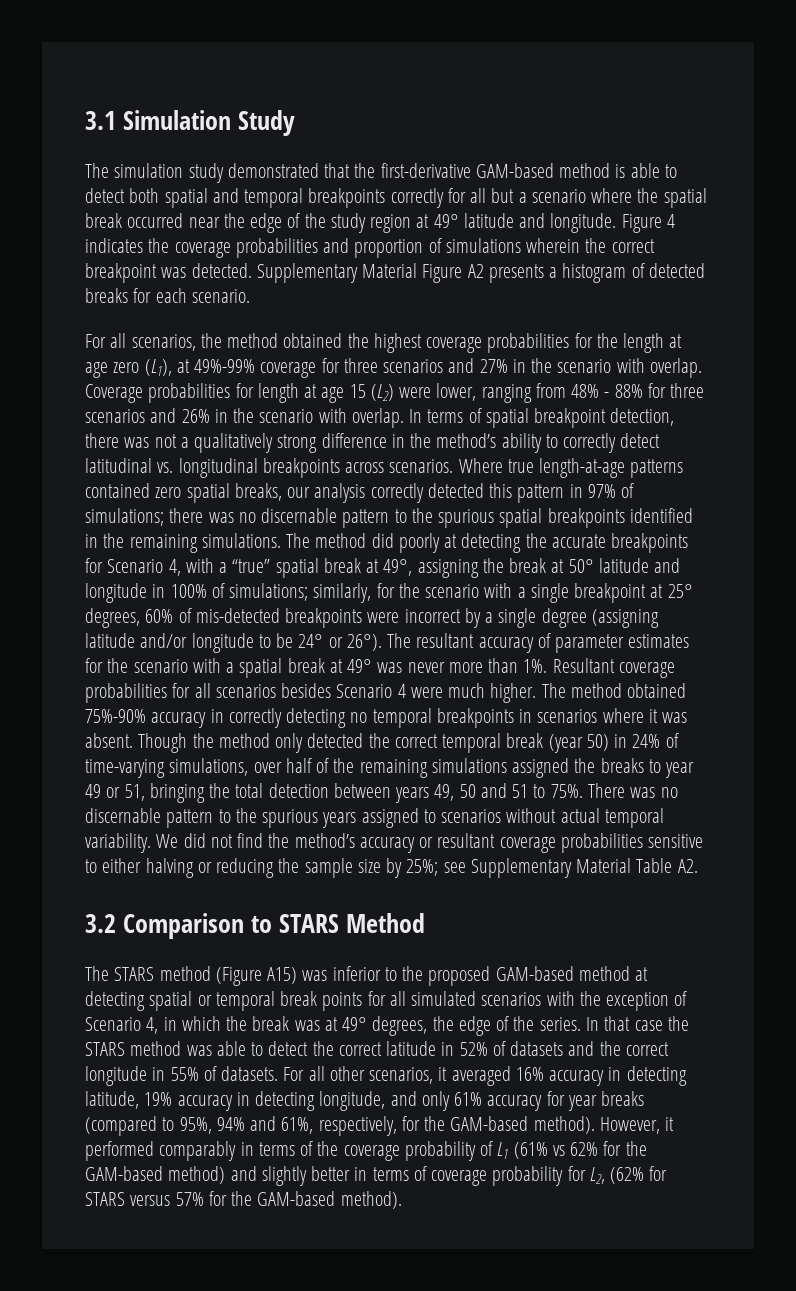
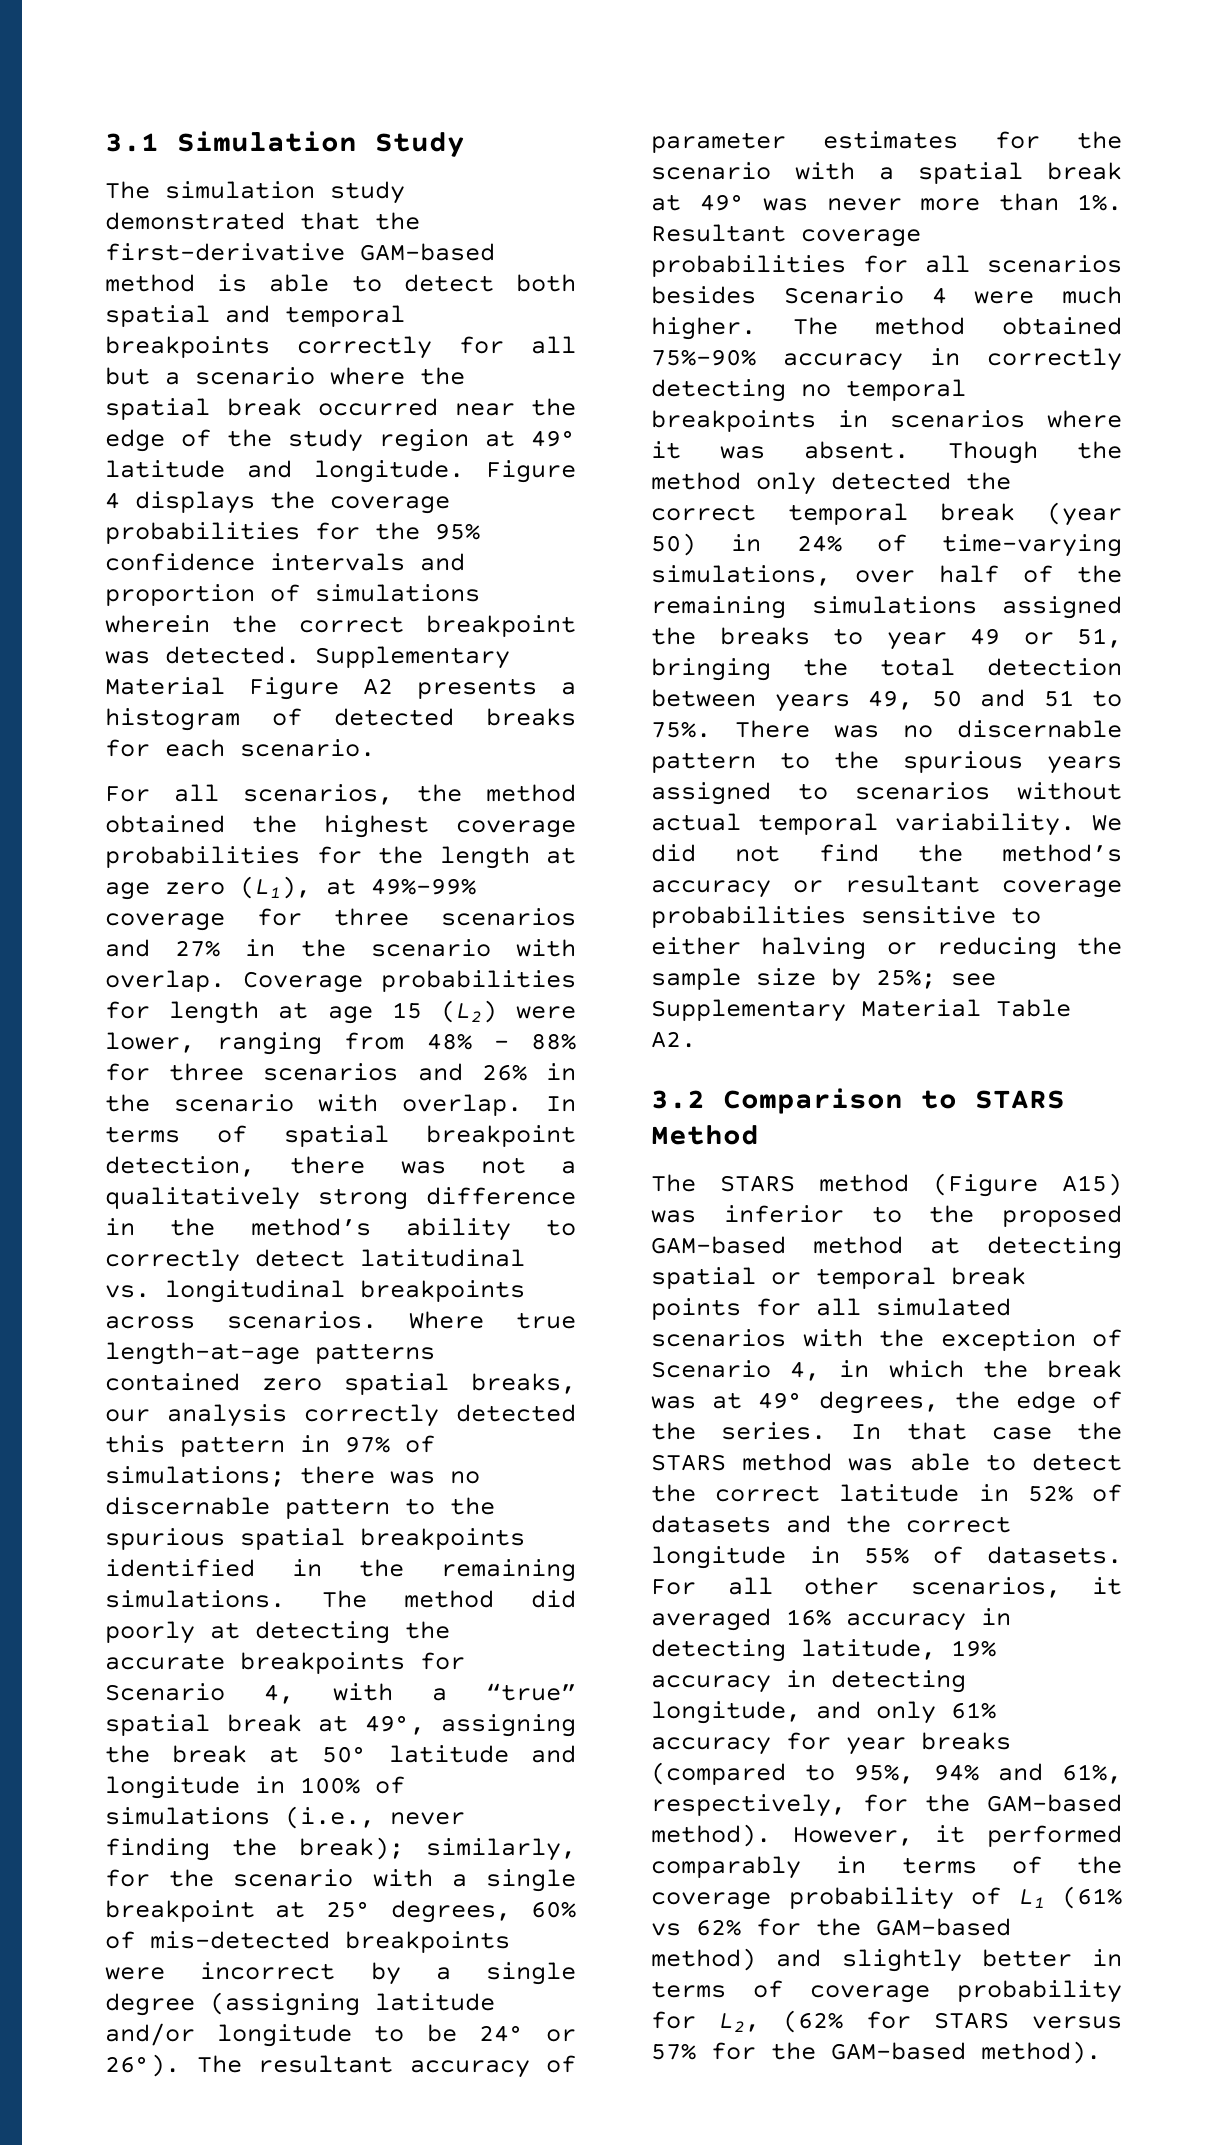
- Figure 4 indicates the coverage probabilities and proportion of simulations wherein the correct breakpoint was detected.
+ Figure 4 displays the coverage probabilities for the 95% confidence intervals and proportion of simulations wherein the correct breakpoint was detected.
- The method did poorly at detecting the accurate breakpoints for Scenario 4, with a “true” spatial break at 49°, assigning the break at 50° latitude and longitude in 100% of simulations; similarly, for the scenario with a single breakpoint at 25° degrees, 60% of mis-detected breakpoints were incorrect by a single degree (assigning latitude and/or longitude to be 24° or 26°).
+ The method did poorly at detecting the accurate breakpoints for Scenario 4, with a “true” spatial break at 49°, assigning the break at 50° latitude and longitude in 100% of simulations (i.e., never finding the break); similarly, for the scenario with a single breakpoint at 25° degrees, 60% of mis-detected breakpoints were incorrect by a single degree (assigning latitude and/or longitude to be 24° or 26°).

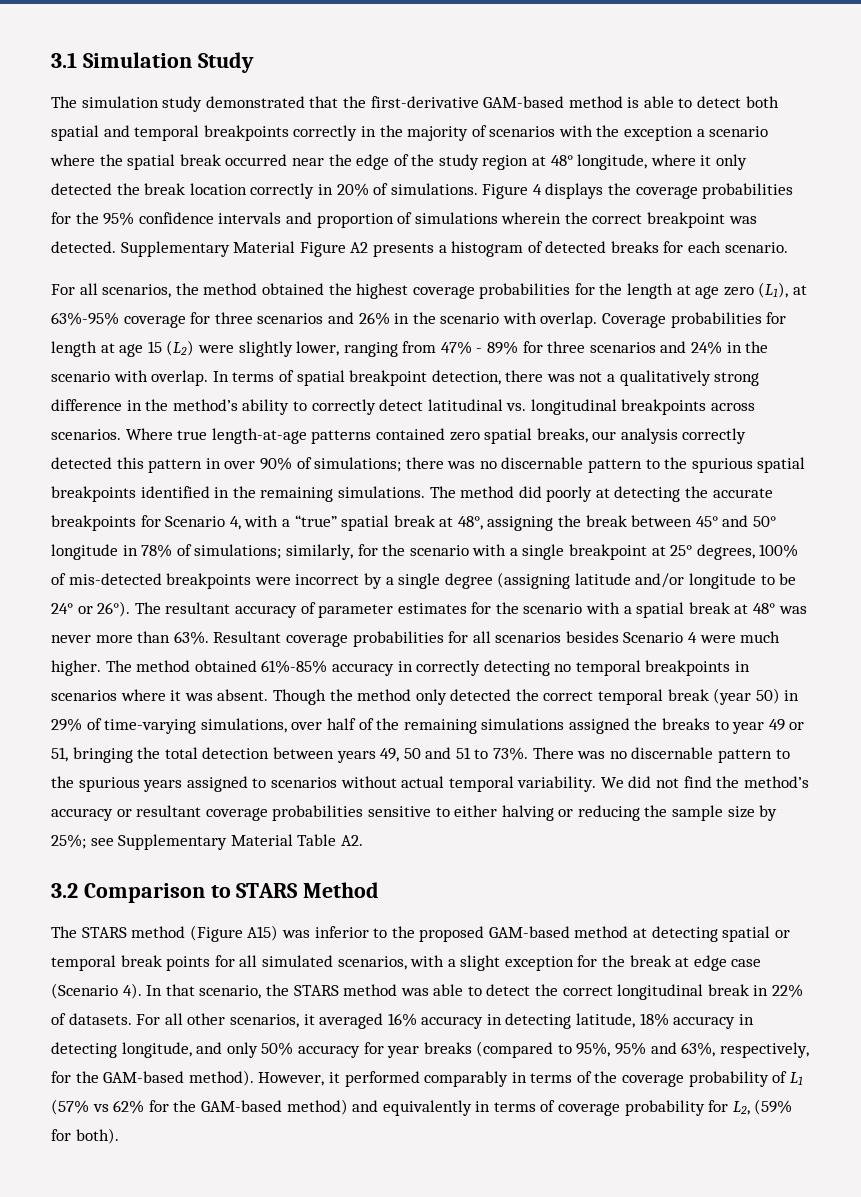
- The simulation study demonstrated that the first-derivative GAM-based method is able to detect both spatial and temporal breakpoints correctly for all but a scenario where the spatial break occurred near the edge of the study region at 49° latitude and longitude.
+ The simulation study demonstrated that the first-derivative GAM-based method is able to detect both spatial and temporal breakpoints correctly in the majority of scenarios with the exception a scenario where the spatial break occurred near the edge of the study region at 48° longitude, where it only detected the break location correctly in 20% of simulations.
- For all scenarios, the method obtained the highest coverage probabilities for the length at age zero (L1), at 49%-99% coverage for three scenarios and 27% in the scenario with overlap.
+ For all scenarios, the method obtained the highest coverage probabilities for the length at age zero (L1), at 63%-95% coverage for three scenarios and 26% in the scenario with overlap.
- Coverage probabilities for length at age 15 (L2) were lower, ranging from 48% - 88% for three scenarios and 26% in the scenario with overlap.
+ Coverage probabilities for length at age 15 (L2) were slightly lower, ranging from 47% - 89% for three scenarios and 24% in the scenario with overlap.
- Where true length-at-age patterns contained zero spatial breaks, our analysis correctly detected this pattern in 97% of simulations; there was no discernable pattern to the spurious spatial breakpoints identified in the remaining simulations.
+ Where true length-at-age patterns contained zero spatial breaks, our analysis correctly detected this pattern in over 90% of simulations; there was no discernable pattern to the spurious spatial breakpoints identified in the remaining simulations.
- The method did poorly at detecting the accurate breakpoints for Scenario 4, with a “true” spatial break at 49°, assigning the break at 50° latitude and longitude in 100% of simulations (i.e., never finding the break); similarly, for the scenario with a single breakpoint at 25° degrees, 60% of mis-detected breakpoints were incorrect by a single degree (assigning latitude and/or longitude to be 24° or 26°).
+ The method did poorly at detecting the accurate breakpoints for Scenario 4, with a “true” spatial break at 48°, assigning the break between 45° and 50° longitude in 78% of simulations; similarly, for the scenario with a single breakpoint at 25° degrees, 100% of mis-detected breakpoints were incorrect by a single degree (assigning latitude and/or longitude to be 24° or 26°).
- The resultant accuracy of parameter estimates for the scenario with a spatial break at 49° was never more than 1%.
+ The resultant accuracy of parameter estimates for the scenario with a spatial break at 48° was never more than 63%.
- The method obtained 75%-90% accuracy in correctly detecting no temporal breakpoints in scenarios where it was absent.
+ The method obtained 61%-85% accuracy in correctly detecting no temporal breakpoints in scenarios where it was absent.
- Though the method only detected the correct temporal break (year 50) in 24% of time-varying simulations, over half of the remaining simulations assigned the breaks to year 49 or 51, bringing the total detection between years 49, 50 and 51 to 75%.
+ Though the method only detected the correct temporal break (year 50) in 29% of time-varying simulations, over half of the remaining simulations assigned the breaks to year 49 or 51, bringing the total detection between years 49, 50 and 51 to 73%.
- The STARS method (Figure A15) was inferior to the proposed GAM-based method at detecting spatial or temporal break points for all simulated scenarios with the exception of Scenario 4, in which the break was at 49° degrees, the edge of the series.
+ The STARS method (Figure A15) was inferior to the proposed GAM-based method at detecting spatial or temporal break points for all simulated scenarios, with a slight exception for the break at edge case (Scenario 4).
- In that case the STARS method was able to detect the correct latitude in 52% of datasets and the correct longitude in 55% of datasets.
+ In that scenario, the STARS method was able to detect the correct longitudinal break in 22% of datasets.
- For all other scenarios, it averaged 16% accuracy in detecting latitude, 19% accuracy in detecting longitude, and only 61% accuracy for year breaks (compared to 95%, 94% and 61%, respectively, for the GAM-based method).
+ For all other scenarios, it averaged 16% accuracy in detecting latitude, 18% accuracy in detecting longitude, and only 50% accuracy for year breaks (compared to 95%, 95% and 63%, respectively, for the GAM-based method).
- However, it performed comparably in terms of the coverage probability of L1 (61% vs 62% for the GAM-based method) and slightly better in terms of coverage probability for L2, (62% for STARS versus 57% for the GAM-based method).
+ However, it performed comparably in terms of the coverage probability of L1 (57% vs 62% for the GAM-based method) and equivalently in terms of coverage probability for L2, (59% for both).

